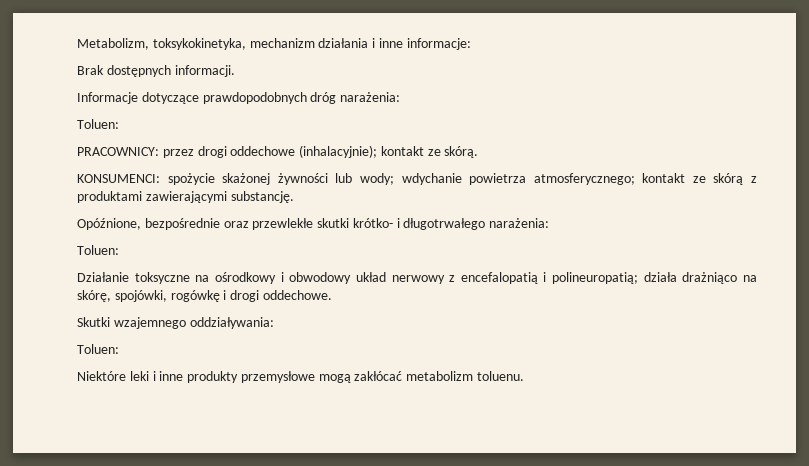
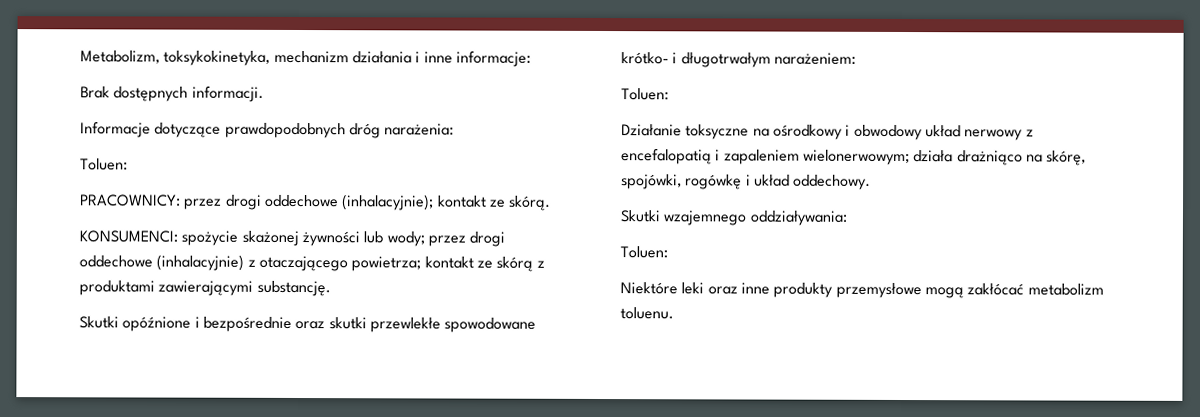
- KONSUMENCI: spożycie skażonej żywności lub wody; wdychanie powietrza atmosferycznego; kontakt ze skórą z produktami zawierającymi substancję.
+ KONSUMENCI: spożycie skażonej żywności lub wody; przez drogi oddechowe (inhalacyjnie) z otaczającego powietrza; kontakt ze skórą z produktami zawierającymi substancję.
- Opóźnione, bezpośrednie oraz przewlekłe skutki krótko- i długotrwałego narażenia:
+ Skutki opóźnione i bezpośrednie oraz skutki przewlekłe spowodowane krótko- i długotrwałym narażeniem:
- Działanie toksyczne na ośrodkowy i obwodowy układ nerwowy z encefalopatią i polineuropatią; działa drażniąco na skórę, spojówki, rogówkę i drogi oddechowe.
+ Działanie toksyczne na ośrodkowy i obwodowy układ nerwowy z encefalopatią i zapaleniem wielonerwowym; działa drażniąco na skórę, spojówki, rogówkę i układ oddechowy.
- Niektóre leki i inne produkty przemysłowe mogą zakłócać metabolizm toluenu.
+ Niektóre leki oraz inne produkty przemysłowe mogą zakłócać metabolizm toluenu.

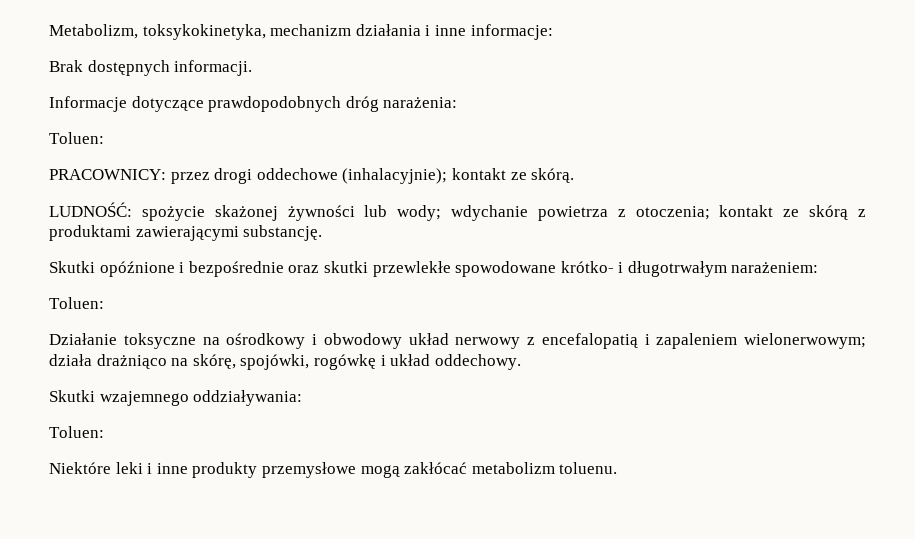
- KONSUMENCI: spożycie skażonej żywności lub wody; przez drogi oddechowe (inhalacyjnie) z otaczającego powietrza; kontakt ze skórą z produktami zawierającymi substancję.
+ LUDNOŚĆ: spożycie skażonej żywności lub wody; wdychanie powietrza z otoczenia; kontakt ze skórą z produktami zawierającymi substancję.
- Niektóre leki oraz inne produkty przemysłowe mogą zakłócać metabolizm toluenu.
+ Niektóre leki i inne produkty przemysłowe mogą zakłócać metabolizm toluenu.

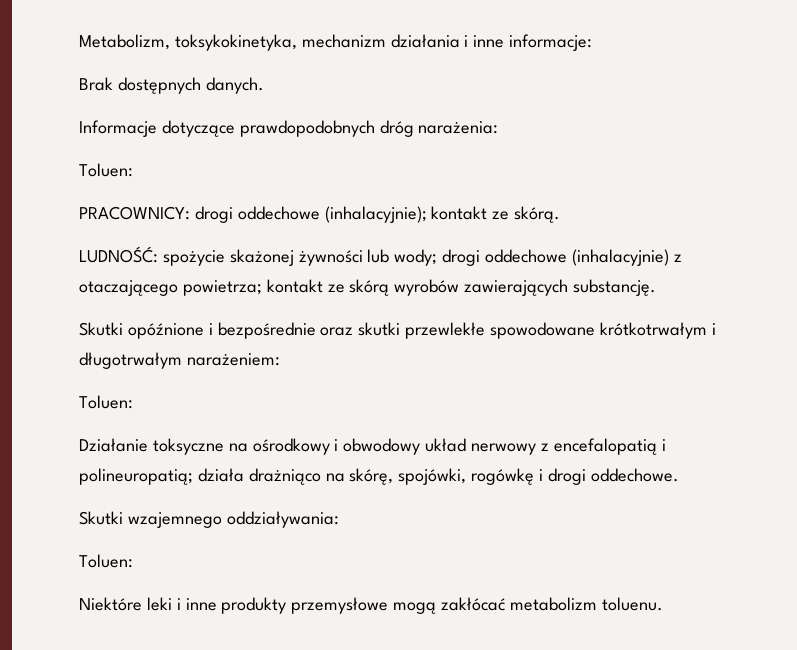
- Brak dostępnych informacji.
+ Brak dostępnych danych.
- PRACOWNICY: przez drogi oddechowe (inhalacyjnie); kontakt ze skórą.
+ PRACOWNICY: drogi oddechowe (inhalacyjnie); kontakt ze skórą.
- LUDNOŚĆ: spożycie skażonej żywności lub wody; wdychanie powietrza z otoczenia; kontakt ze skórą z produktami zawierającymi substancję.
+ LUDNOŚĆ: spożycie skażonej żywności lub wody; drogi oddechowe (inhalacyjnie) z otaczającego powietrza; kontakt ze skórą wyrobów zawierających substancję.
- Skutki opóźnione i bezpośrednie oraz skutki przewlekłe spowodowane krótko- i długotrwałym narażeniem:
+ Skutki opóźnione i bezpośrednie oraz skutki przewlekłe spowodowane krótkotrwałym i długotrwałym narażeniem:
- Działanie toksyczne na ośrodkowy i obwodowy układ nerwowy z encefalopatią i zapaleniem wielonerwowym; działa drażniąco na skórę, spojówki, rogówkę i układ oddechowy.
+ Działanie toksyczne na ośrodkowy i obwodowy układ nerwowy z encefalopatią i polineuropatią; działa drażniąco na skórę, spojówki, rogówkę i drogi oddechowe.

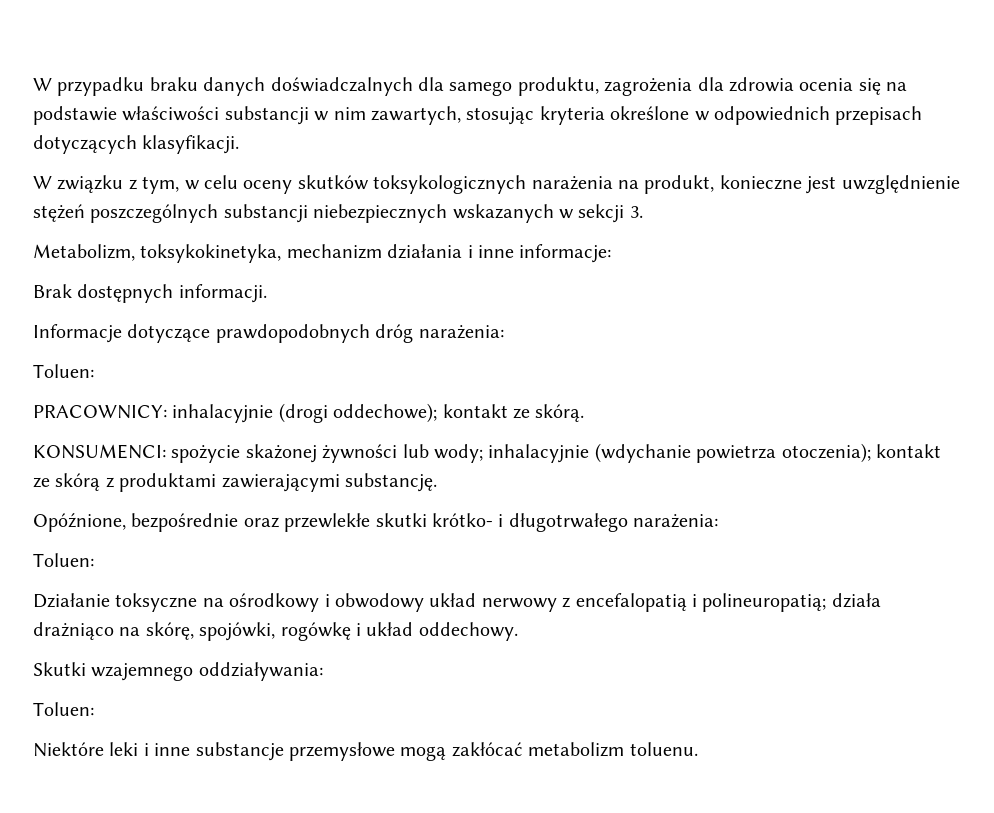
+ W przypadku braku danych doświadczalnych dla samego produktu, zagrożenia dla zdrowia ocenia się na podstawie właściwości substancji w nim zawartych, stosując kryteria określone w odpowiednich przepisach dotyczących klasyfikacji.
+ W związku z tym, w celu oceny skutków toksykologicznych narażenia na produkt, konieczne jest uwzględnienie stężeń poszczególnych substancji niebezpiecznych wskazanych w sekcji 3.
- Brak dostępnych danych.
+ Brak dostępnych informacji.
- PRACOWNICY: drogi oddechowe (inhalacyjnie); kontakt ze skórą.
+ PRACOWNICY: inhalacyjnie (drogi oddechowe); kontakt ze skórą.
- LUDNOŚĆ: spożycie skażonej żywności lub wody; drogi oddechowe (inhalacyjnie) z otaczającego powietrza; kontakt ze skórą wyrobów zawierających substancję.
- Skutki opóźnione i bezpośrednie oraz skutki przewlekłe spowodowane krótkotrwałym i długotrwałym narażeniem:
+ KONSUMENCI: spożycie skażonej żywności lub wody; inhalacyjnie (wdychanie powietrza otoczenia); kontakt ze skórą z produktami zawierającymi substancję.
+ Opóźnione, bezpośrednie oraz przewlekłe skutki krótko- i długotrwałego narażenia:
- Działanie toksyczne na ośrodkowy i obwodowy układ nerwowy z encefalopatią i polineuropatią; działa drażniąco na skórę, spojówki, rogówkę i drogi oddechowe.
+ Działanie toksyczne na ośrodkowy i obwodowy układ nerwowy z encefalopatią i polineuropatią; działa drażniąco na skórę, spojówki, rogówkę i układ oddechowy.
- Niektóre leki i inne produkty przemysłowe mogą zakłócać metabolizm toluenu.
+ Niektóre leki i inne substancje przemysłowe mogą zakłócać metabolizm toluenu.

